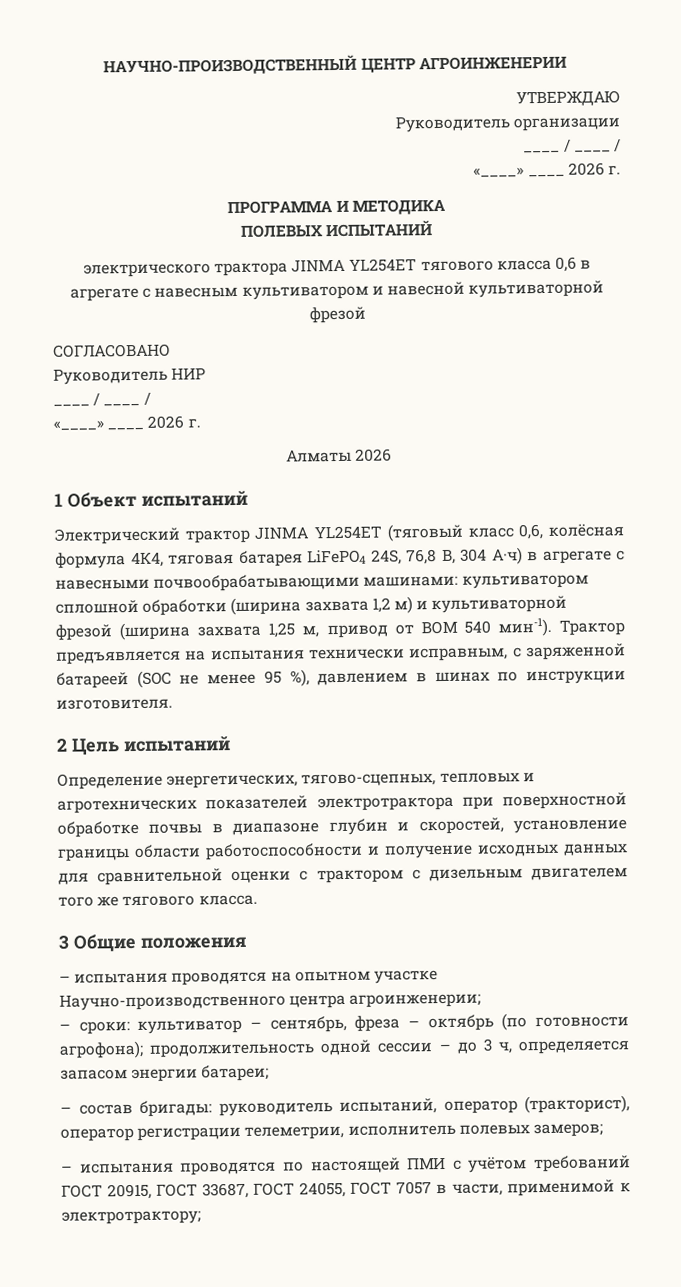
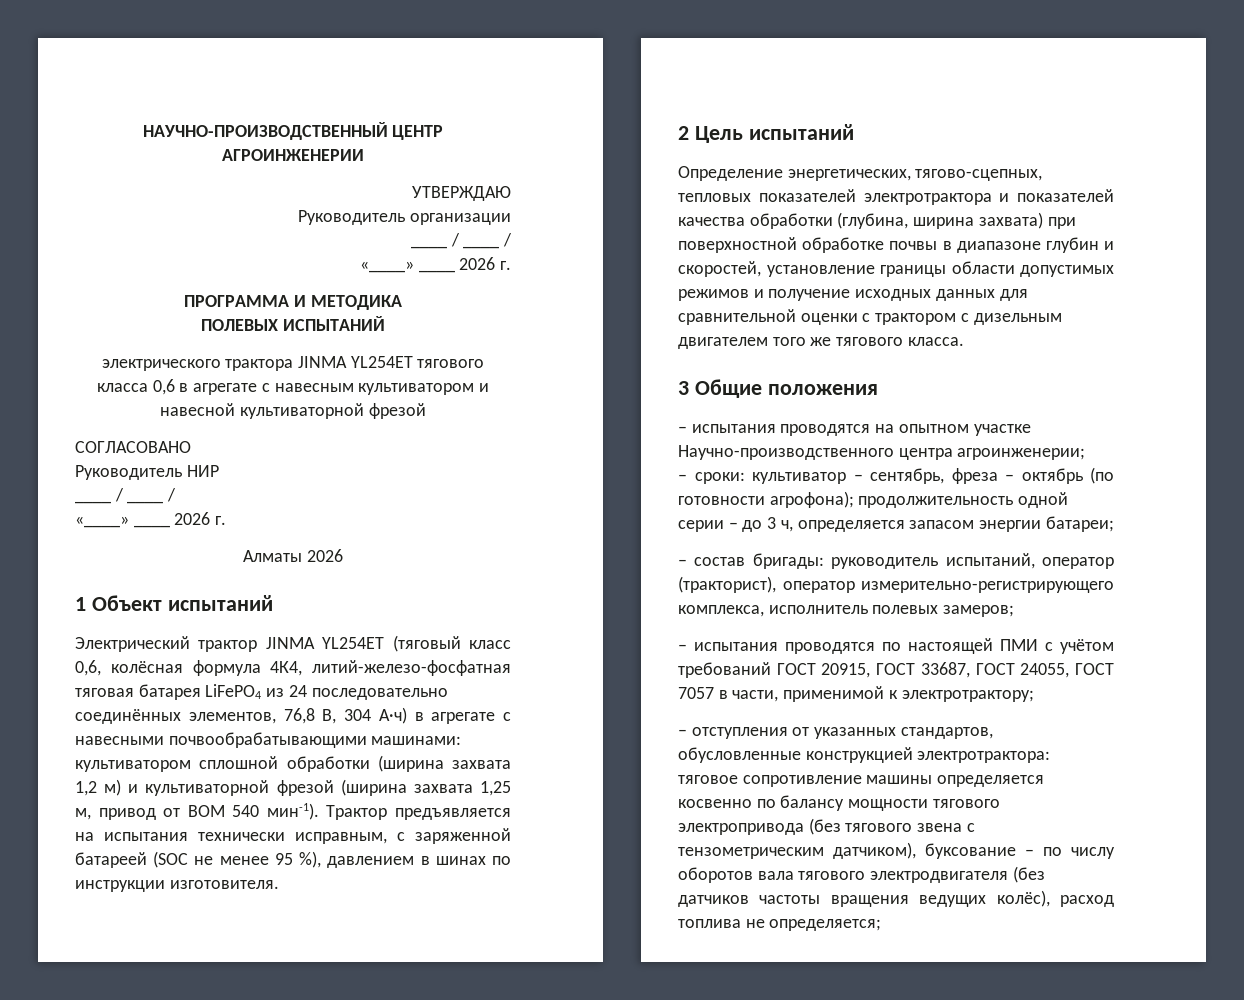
- Электрический трактор JINMA YL254ET (тяговый класс 0,6, колёсная формула 4К4, тяговая батарея LiFePO4 24S, 76,8 В, 304 А·ч) в агрегате с навесными почвообрабатывающими машинами: культиватором сплошной обработки (ширина захвата 1,2 м) и культиваторной фрезой (ширина захвата 1,25 м, привод от ВОМ 540 мин-1).
+ Электрический трактор JINMA YL254ET (тяговый класс 0,6, колёсная формула 4К4, литий-железо-фосфатная тяговая батарея LiFePO4 из 24 последовательно соединённых элементов, 76,8 В, 304 А·ч) в агрегате с навесными почвообрабатывающими машинами: культиватором сплошной обработки (ширина захвата 1,2 м) и культиваторной фрезой (ширина захвата 1,25 м, привод от ВОМ 540 мин-1).
- Определение энергетических, тягово-сцепных, тепловых и агротехнических показателей электротрактора при поверхностной обработке почвы в диапазоне глубин и скоростей, установление границы области работоспособности и получение исходных данных для сравнительной оценки с трактором с дизельным двигателем того же тягового класса.
+ Определение энергетических, тягово-сцепных, тепловых показателей электротрактора и показателей качества обработки (глубина, ширина захвата) при поверхностной обработке почвы в диапазоне глубин и скоростей, установление границы области допустимых режимов и получение исходных данных для сравнительной оценки с трактором с дизельным двигателем того же тягового класса.
- – сроки: культиватор – сентябрь, фреза – октябрь (по готовности агрофона); продолжительность одной сессии – до 3 ч, определяется запасом энергии батареи;
+ – сроки: культиватор – сентябрь, фреза – октябрь (по готовности агрофона); продолжительность одной серии – до 3 ч, определяется запасом энергии батареи;
- – состав бригады: руководитель испытаний, оператор (тракторист), оператор регистрации телеметрии, исполнитель полевых замеров;
+ – состав бригады: руководитель испытаний, оператор (тракторист), оператор измерительно-регистрирующего комплекса, исполнитель полевых замеров;
+ – отступления от указанных стандартов, обусловленные конструкцией электротрактора: тяговое сопротивление машины определяется косвенно по балансу мощности тягового электропривода (без тягового звена с тензометрическим датчиком), буксование – по числу оборотов вала тягового электродвигателя (без датчиков частоты вращения ведущих колёс), расход топлива не определяется;

